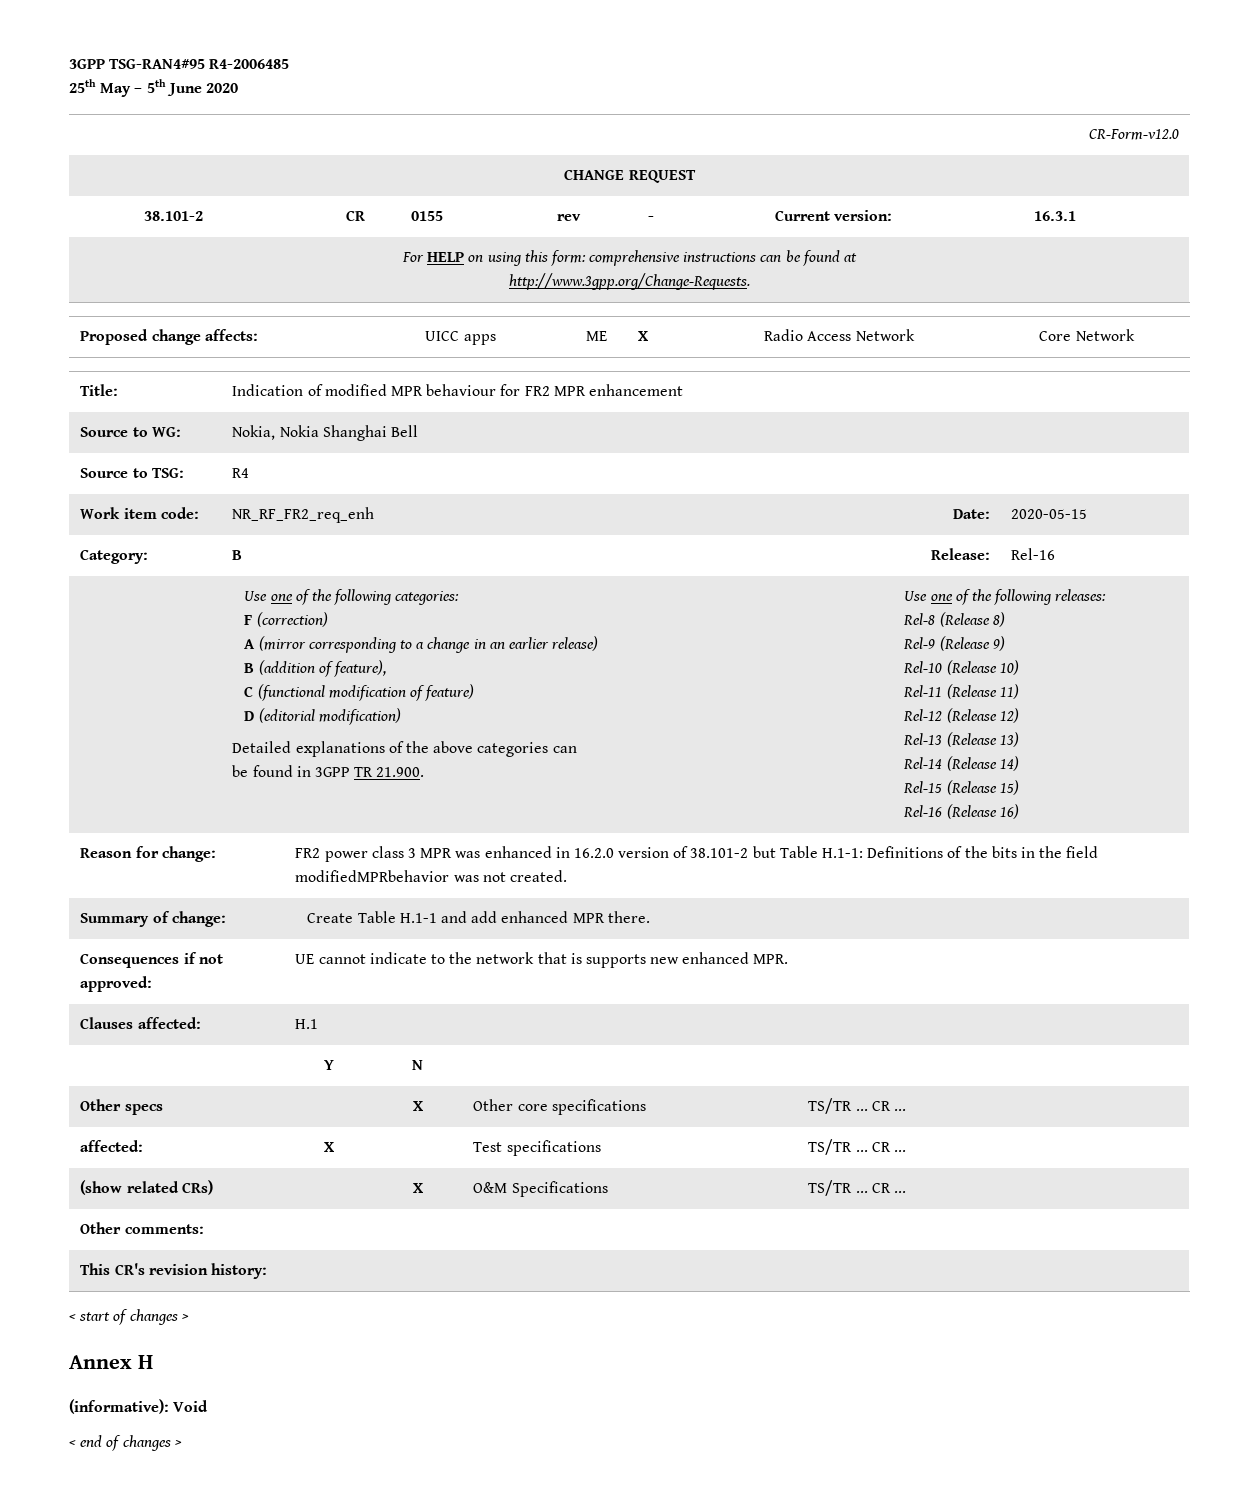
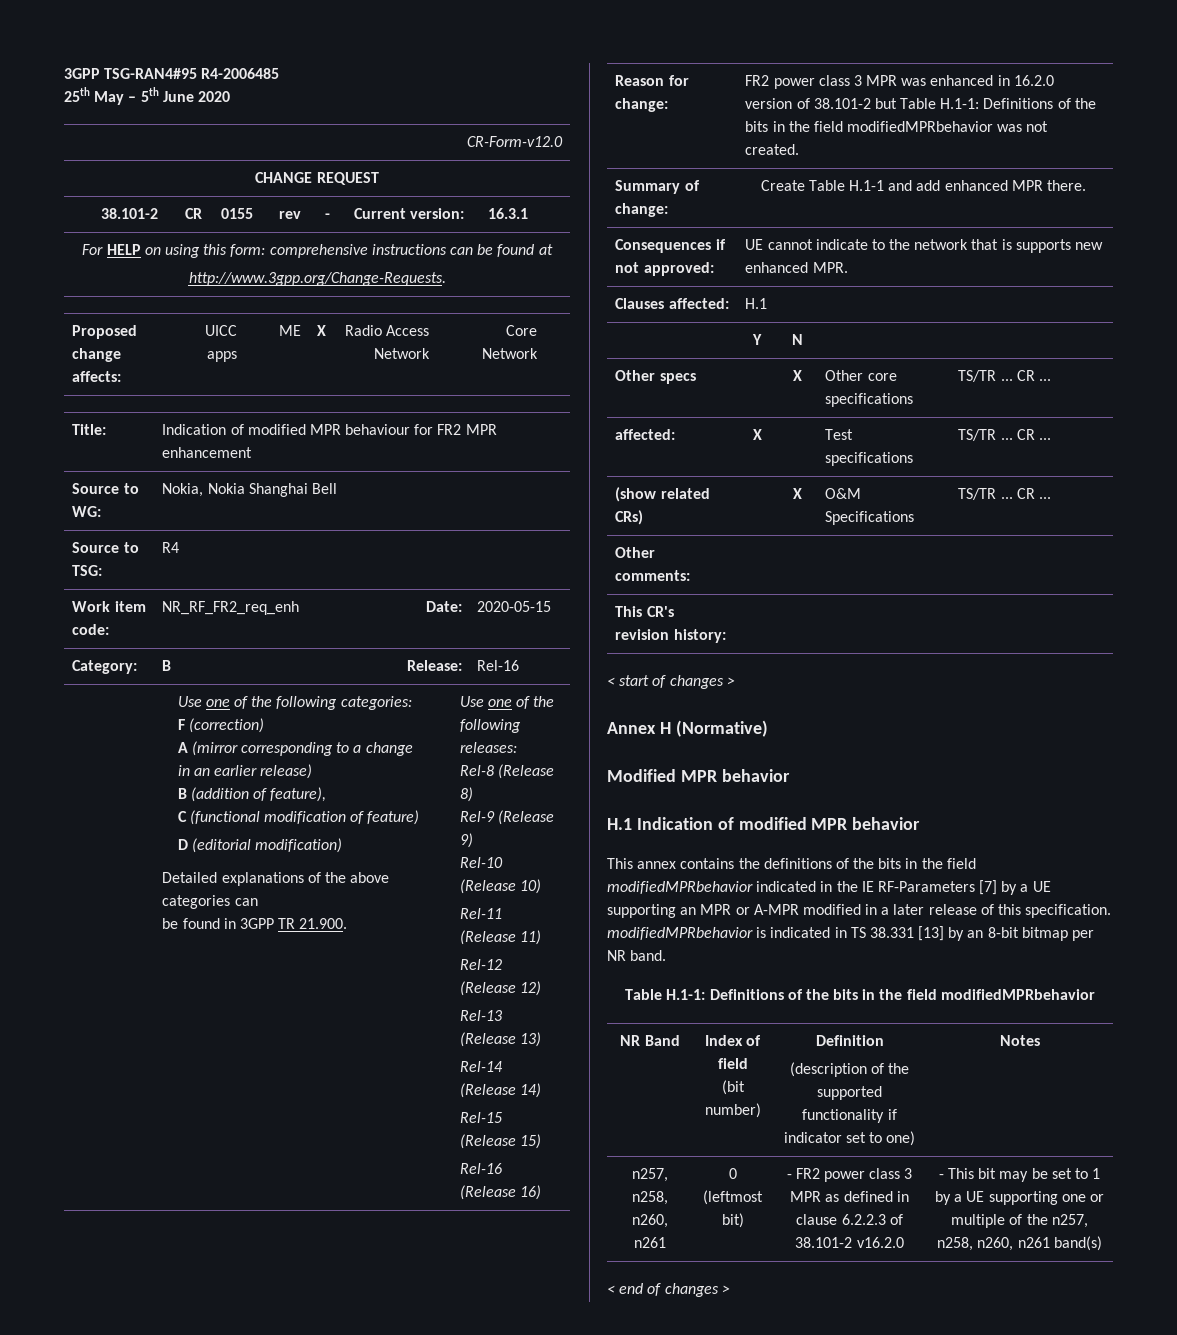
- Annex H
- (informative): Void
+ Annex H (Normative)
+ Modified MPR behavior
+ H.1 Indication of modified MPR behavior
+ This annex contains the definitions of the bits in the field modifiedMPRbehavior indicated in the IE RF-Parameters [7] by a UE supporting an MPR or A-MPR modified in a later release of this specification. modifiedMPRbehavior is indicated in TS 38.331 [13] by an 8-bit bitmap per NR band.
+ Table H.1-1: Definitions of the bits in the field modifiedMPRbehavior
+ NR Band | Index of field
+ (bit number) | Definition
+ (description of the supported functionality if indicator set to one) | Notes
+ n257, n258, n260, n261 | 0 (leftmost bit) | - FR2 power class 3 MPR as defined in clause 6.2.2.3 of 38.101-2 v16.2.0 | - This bit may be set to 1 by a UE supporting one or multiple of the n257, n258, n260, n261 band(s)

